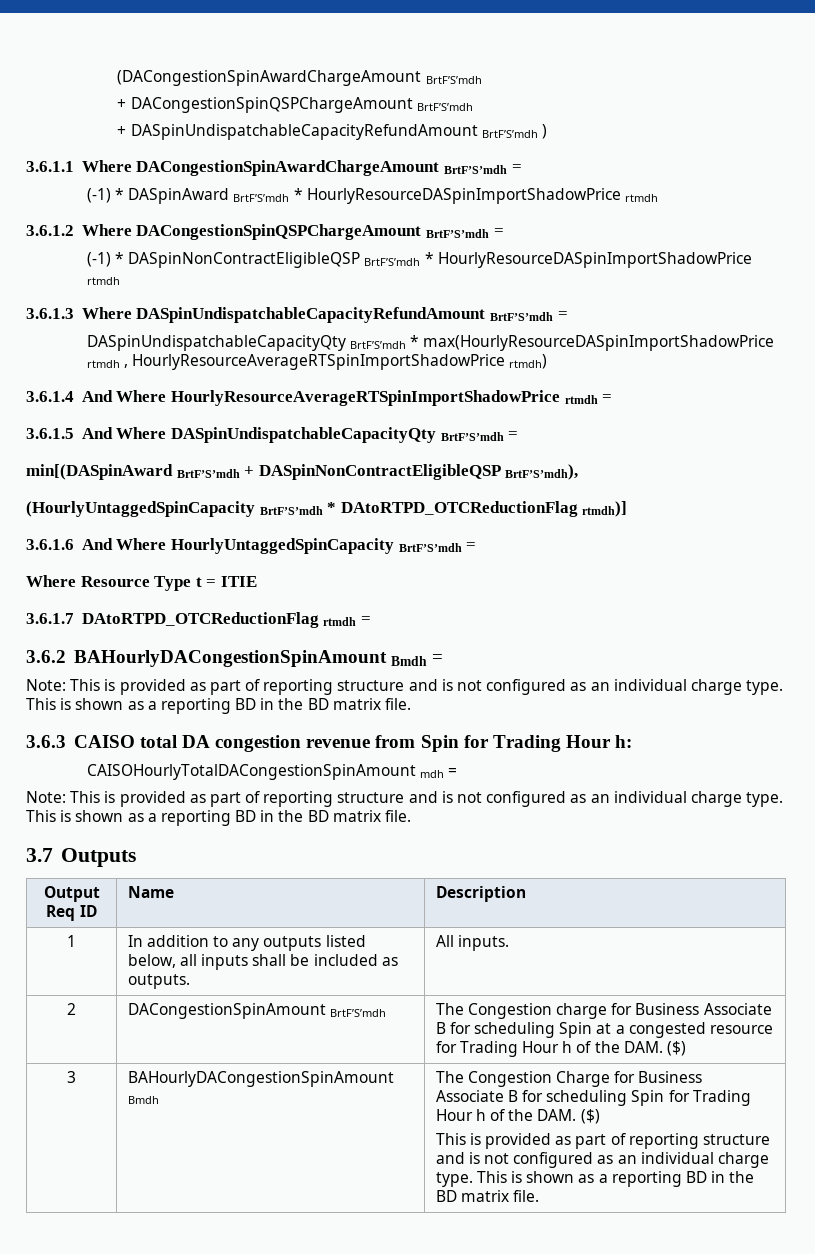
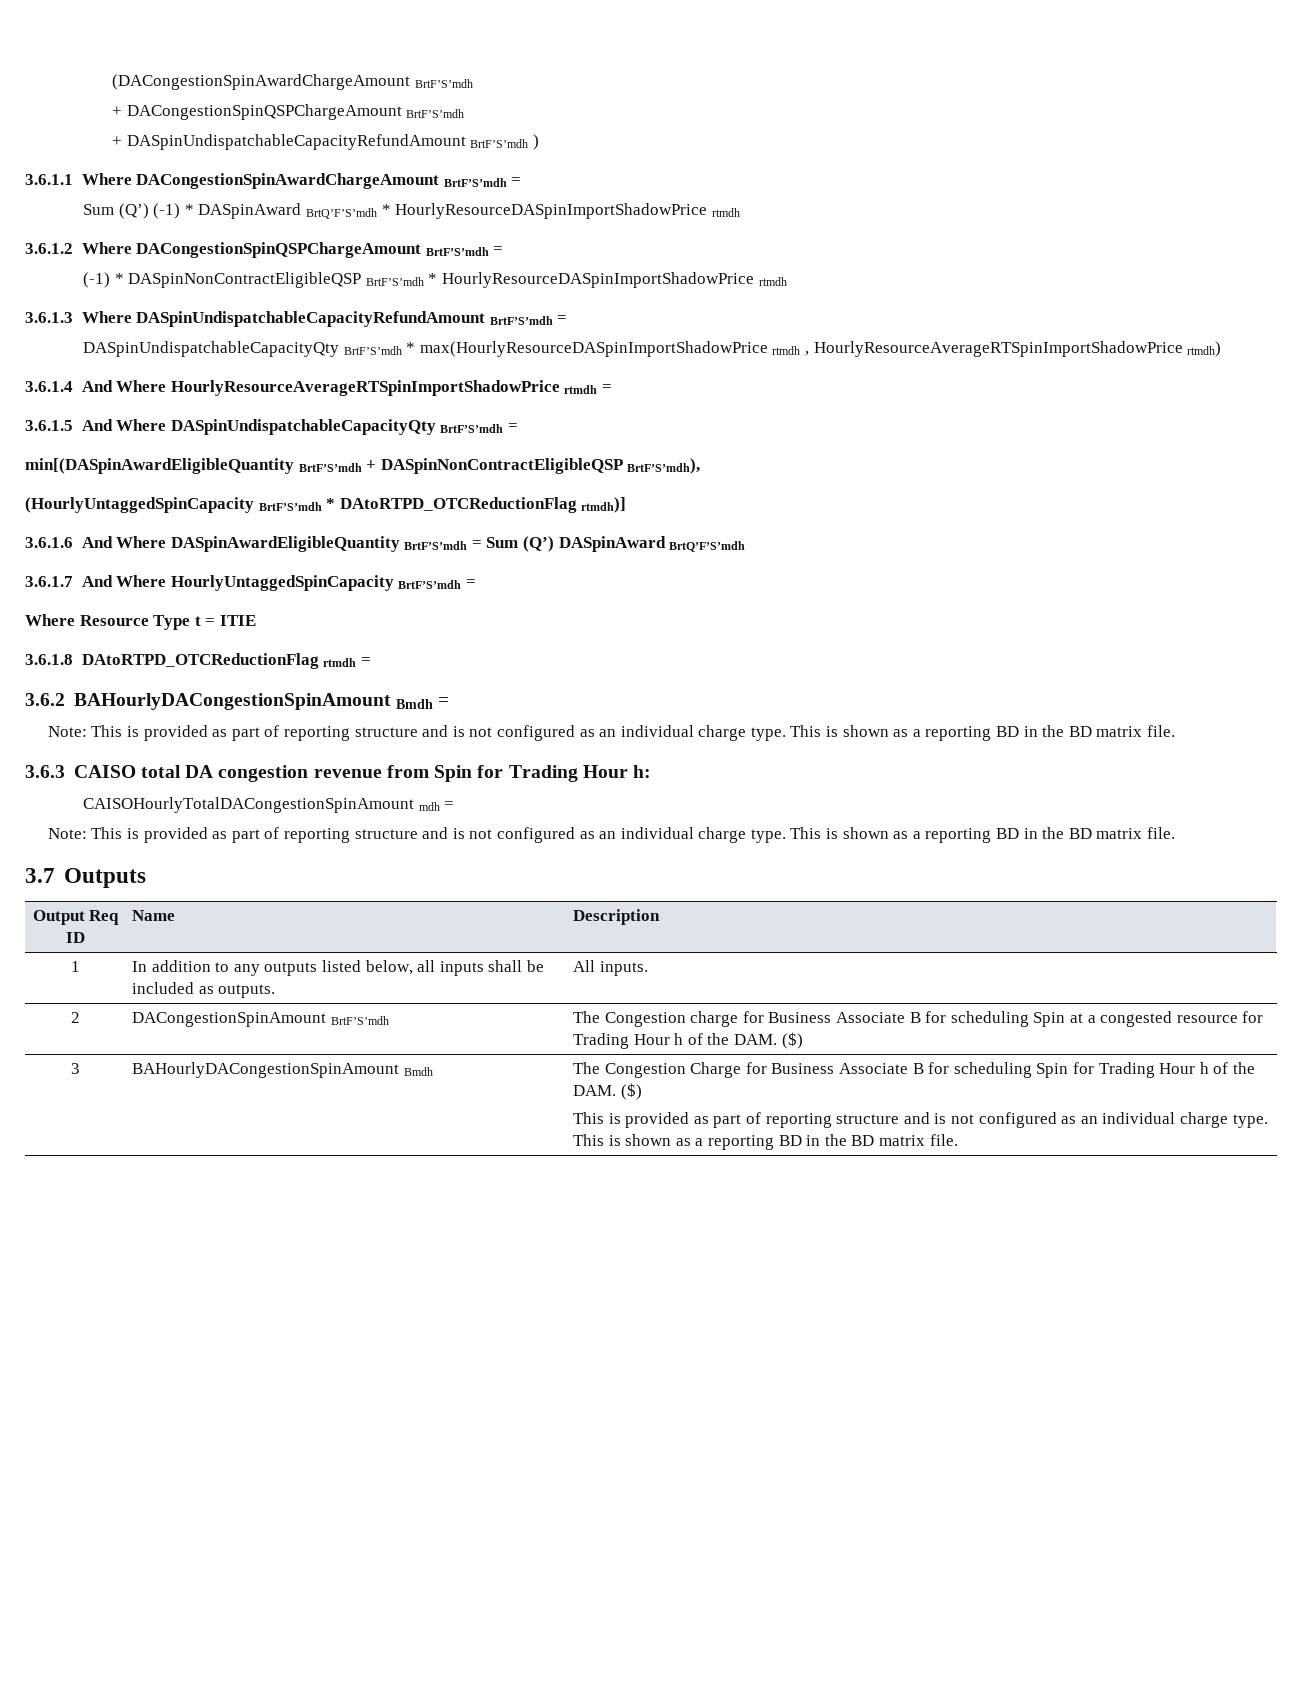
- (-1) * DASpinAward BrtF’S’mdh * HourlyResourceDASpinImportShadowPrice rtmdh
+ Sum (Q’) (-1) * DASpinAward BrtQ’F’S’mdh * HourlyResourceDASpinImportShadowPrice rtmdh
- min[(DASpinAward BrtF’S’mdh + DASpinNonContractEligibleQSP BrtF’S’mdh),
+ min[(DASpinAwardEligibleQuantity BrtF’S’mdh + DASpinNonContractEligibleQSP BrtF’S’mdh),
- 3.6.1.6 And Where HourlyUntaggedSpinCapacity BrtF’S’mdh =
+ 3.6.1.6 And Where DASpinAwardEligibleQuantity BrtF’S’mdh = Sum (Q’) DASpinAward BrtQ’F’S’mdh
+ 3.6.1.7 And Where HourlyUntaggedSpinCapacity BrtF’S’mdh =
- 3.6.1.7 DAtoRTPD_OTCReductionFlag rtmdh =
+ 3.6.1.8 DAtoRTPD_OTCReductionFlag rtmdh =

